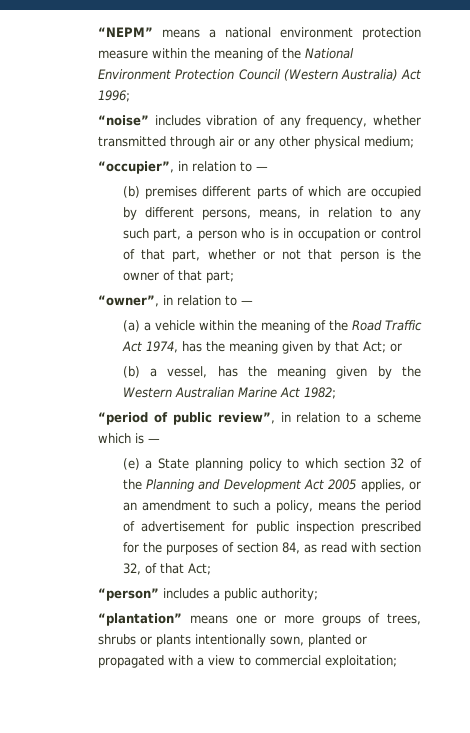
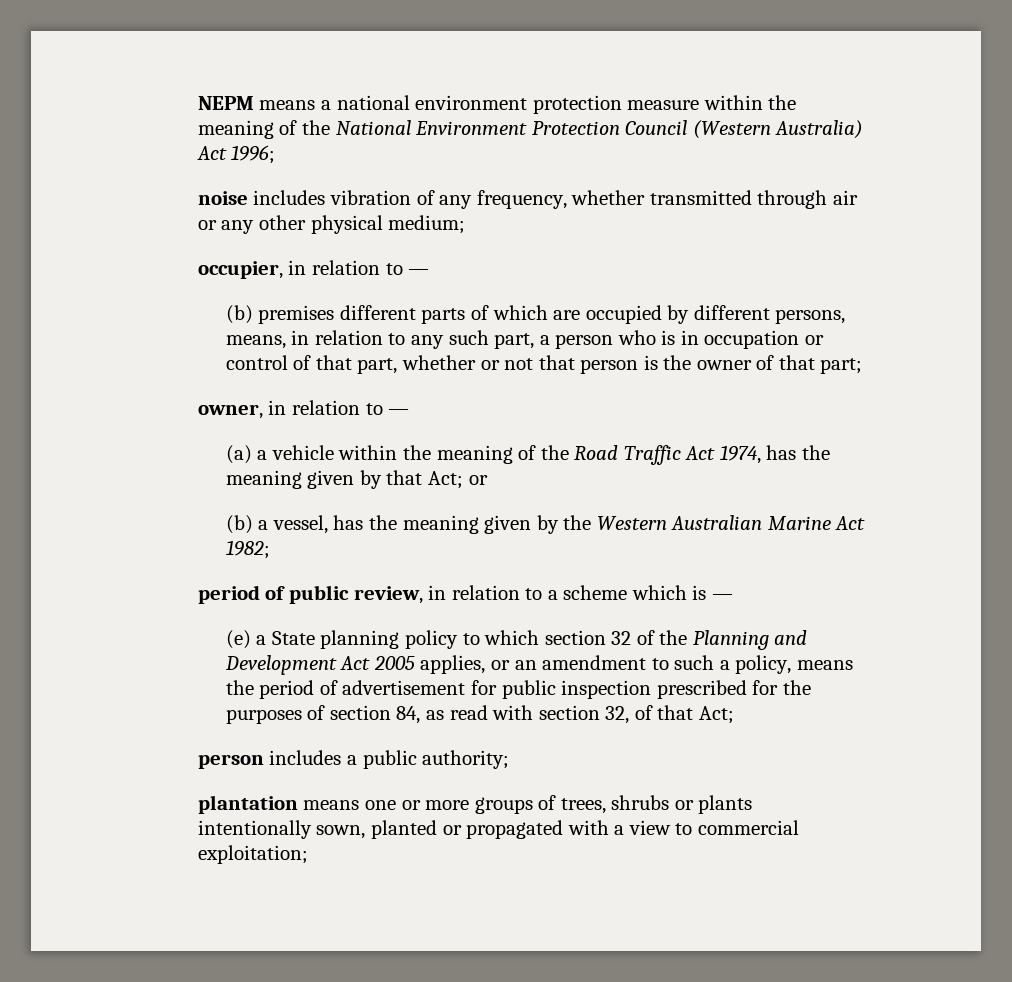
- “NEPM” means a national environment protection measure within the meaning of the National Environment Protection Council (Western Australia) Act 1996;
+ NEPM means a national environment protection measure within the meaning of the National Environment Protection Council (Western Australia) Act 1996;
- “noise” includes vibration of any frequency, whether transmitted through air or any other physical medium;
+ noise includes vibration of any frequency, whether transmitted through air or any other physical medium;
- “occupier”, in relation to —
+ occupier, in relation to —
- “owner”, in relation to —
+ owner, in relation to —
- “period of public review”, in relation to a scheme which is —
+ period of public review, in relation to a scheme which is —
- “person” includes a public authority;
+ person includes a public authority;
- “plantation” means one or more groups of trees, shrubs or plants intentionally sown, planted or propagated with a view to commercial exploitation;
+ plantation means one or more groups of trees, shrubs or plants intentionally sown, planted or propagated with a view to commercial exploitation;

